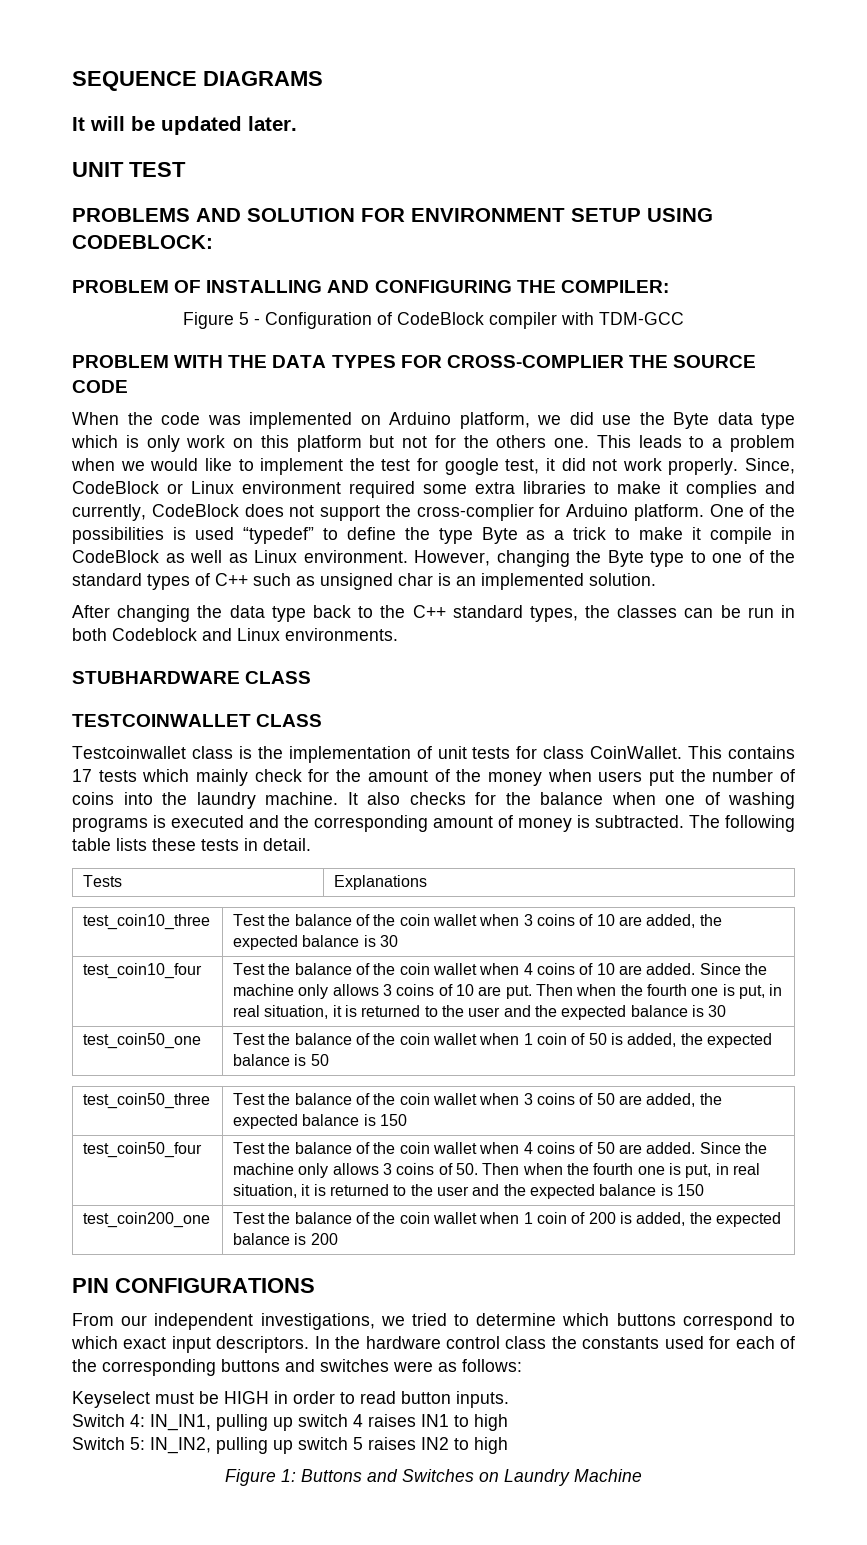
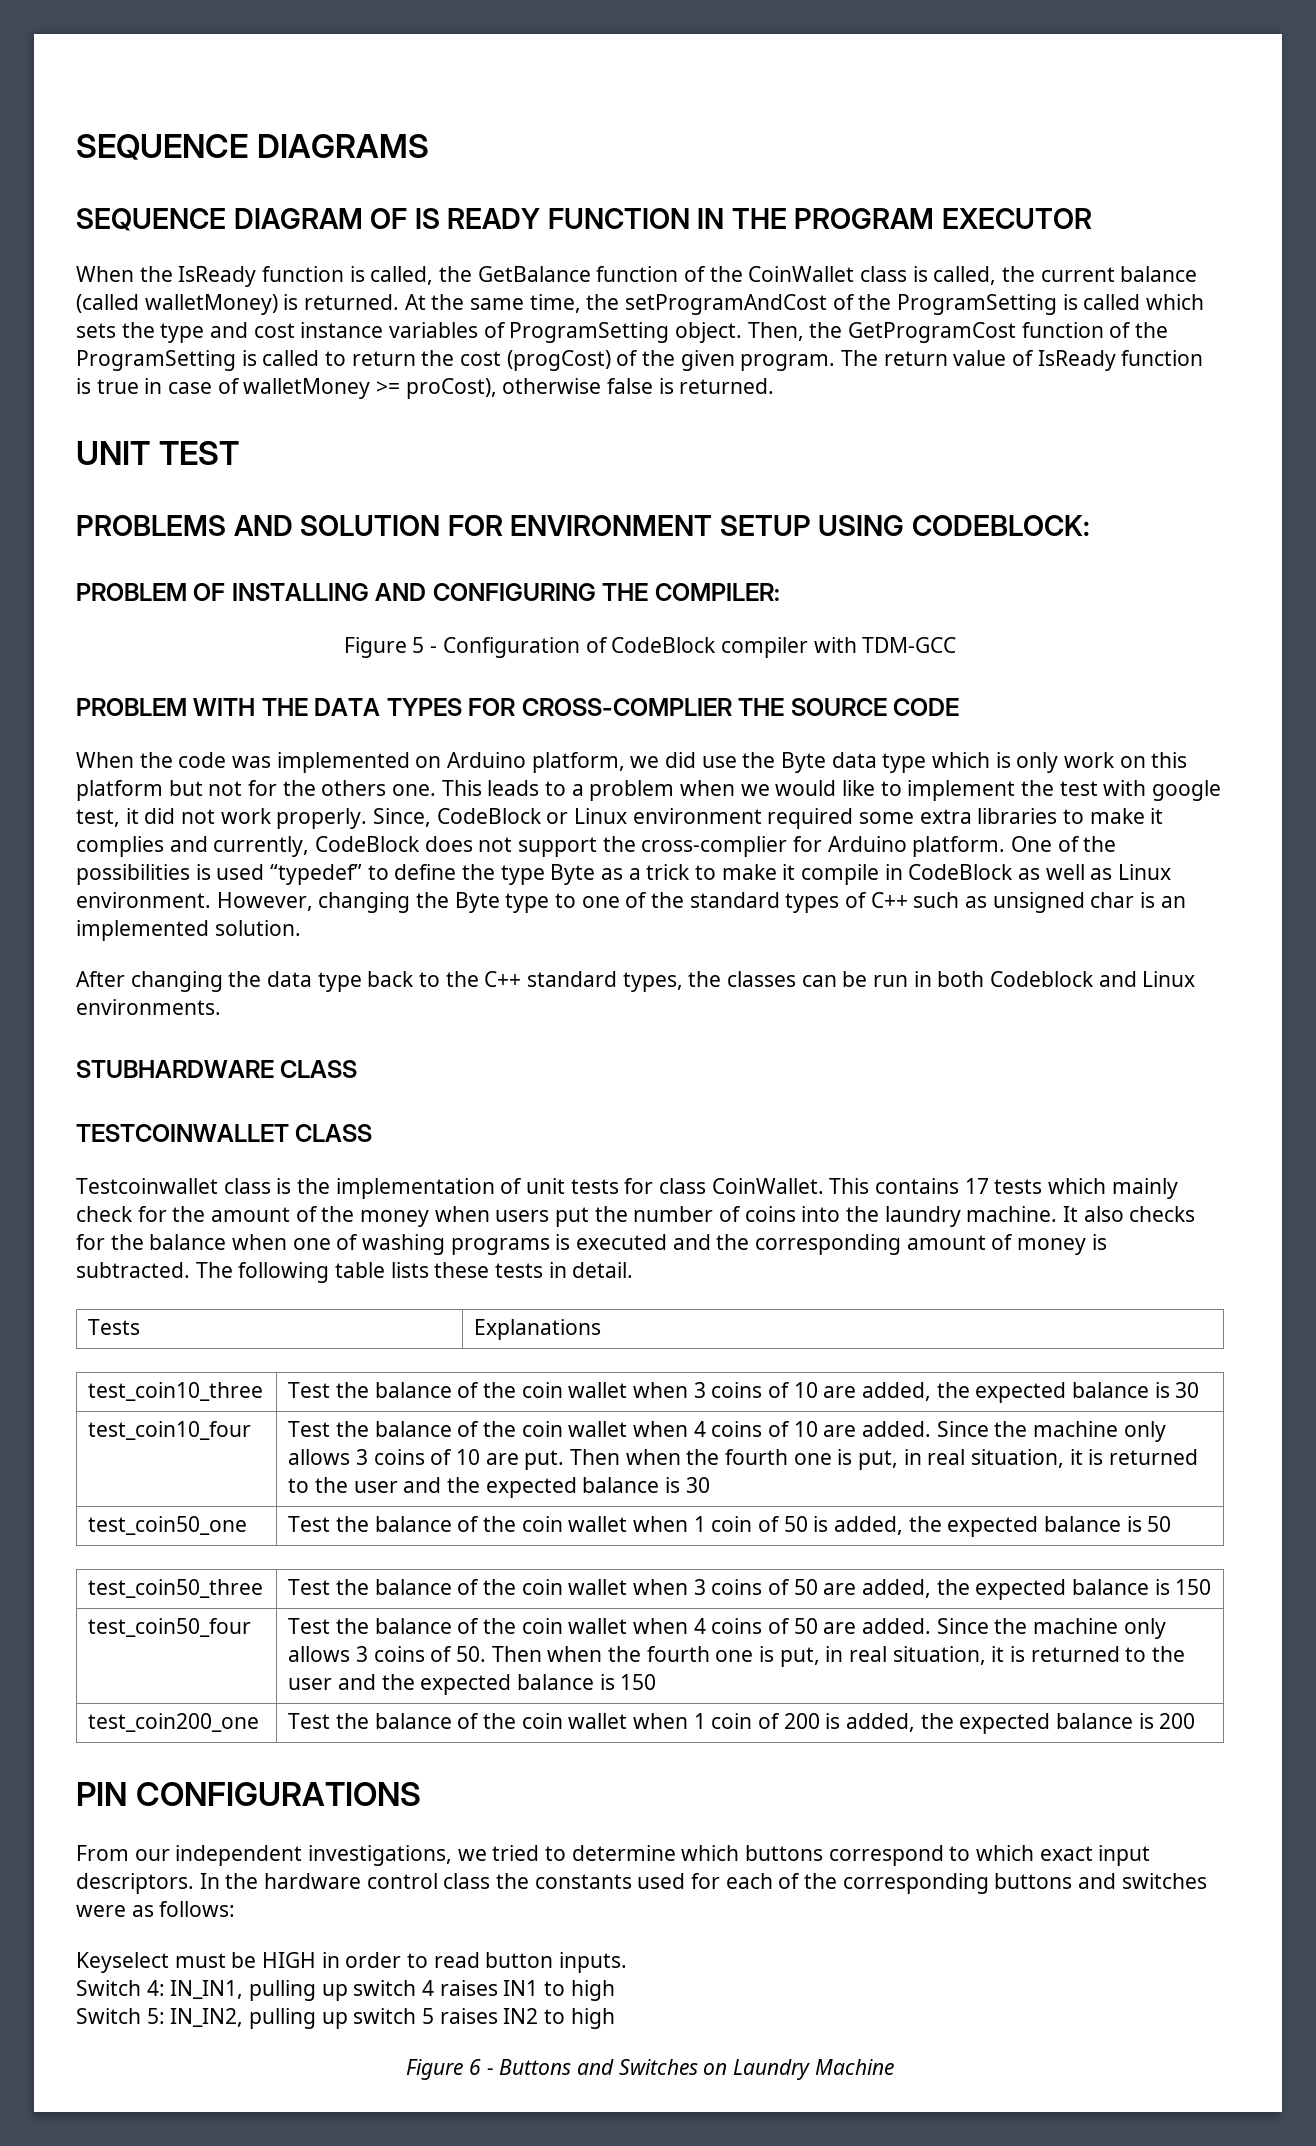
- It will be updated later.
+ SEQUENCE DIAGRAM OF IS READY FUNCTION IN THE PROGRAM EXECUTOR
+ When the IsReady function is called, the GetBalance function of the CoinWallet class is called, the current balance (called walletMoney) is returned. At the same time, the setProgramAndCost of the ProgramSetting is called which sets the type and cost instance variables of ProgramSetting object. Then, the GetProgramCost function of the ProgramSetting is called to return the cost (progCost) of the given program. The return value of IsReady function is true in case of walletMoney >= proCost), otherwise false is returned.
- This leads to a problem when we would like to implement the test for google test, it did not work properly.
+ This leads to a problem when we would like to implement the test with google test, it did not work properly.
- Figure 1: Buttons and Switches on Laundry Machine
+ Figure 6 - Buttons and Switches on Laundry Machine

